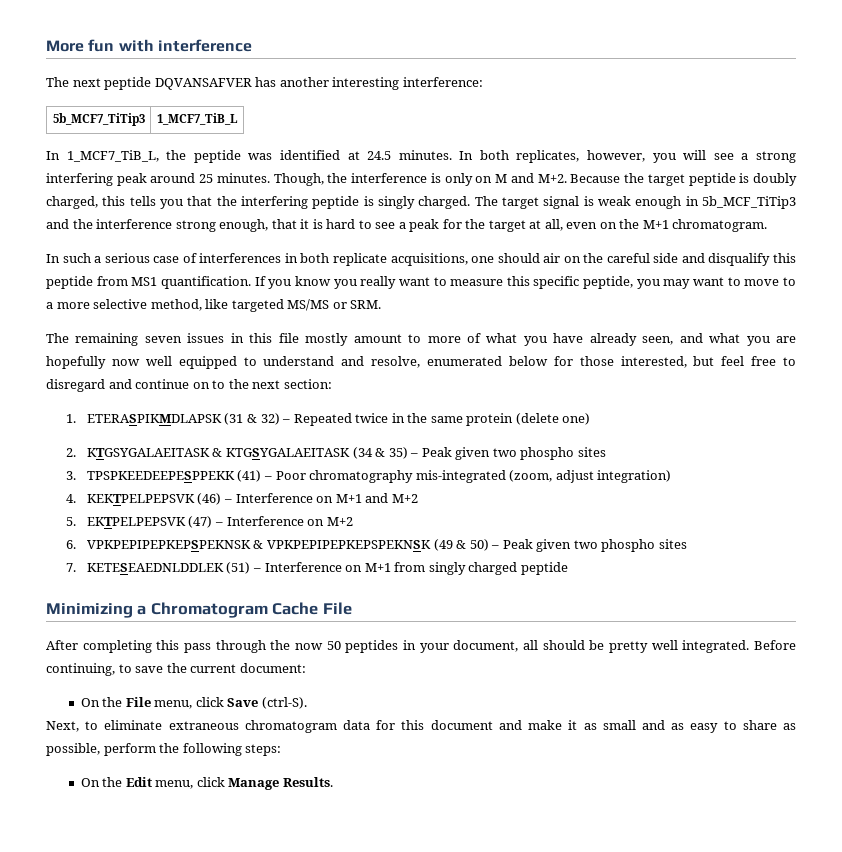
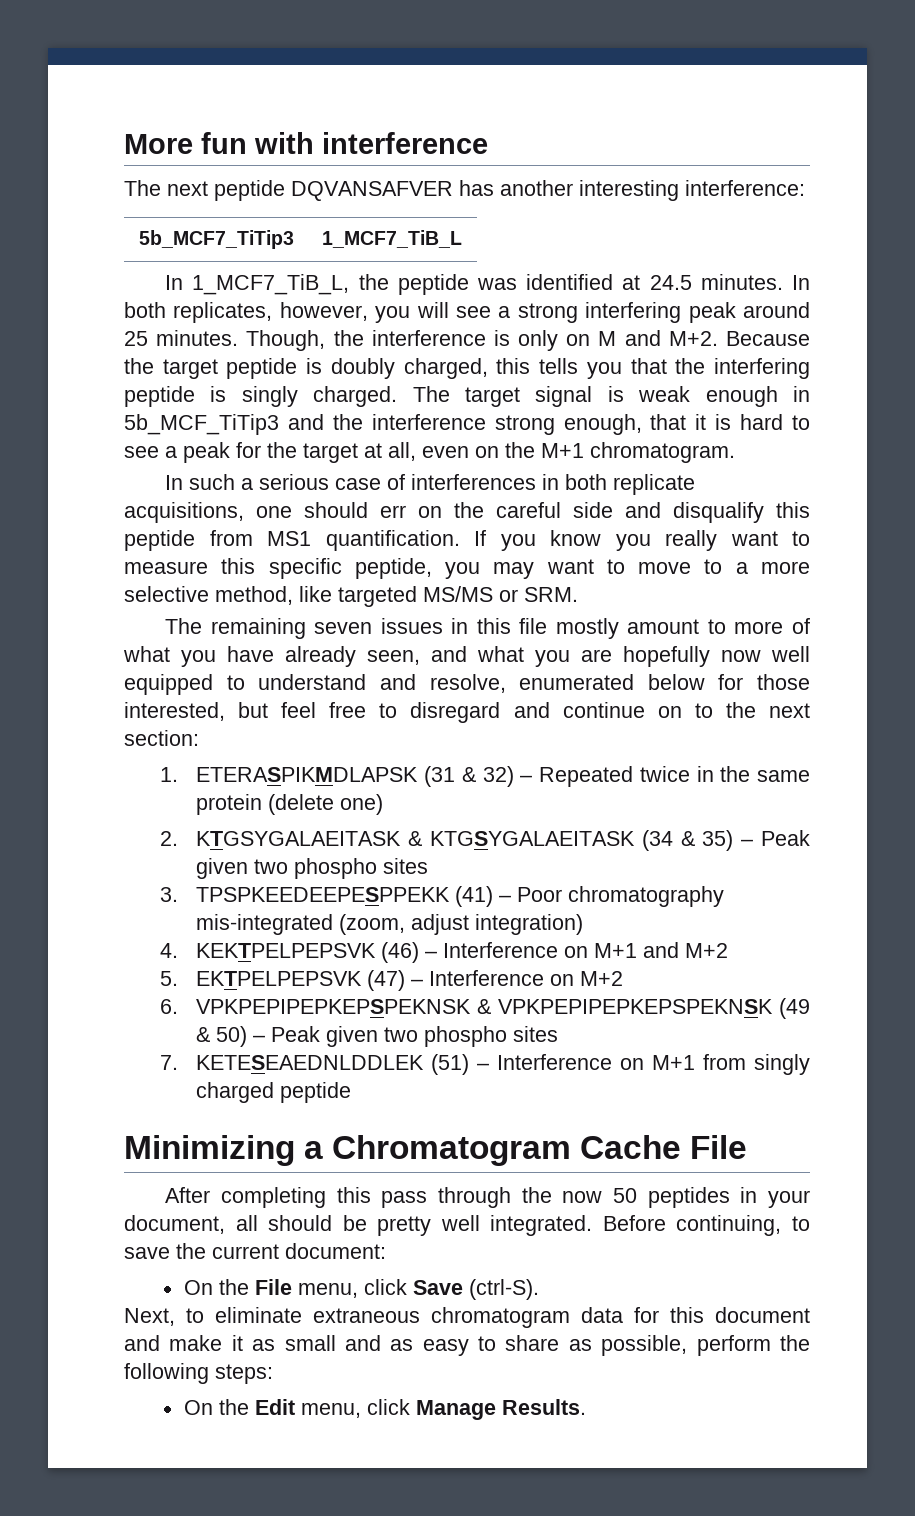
- In such a serious case of interferences in both replicate acquisitions, one should air on the careful side and disqualify this peptide from MS1 quantification.
+ In such a serious case of interferences in both replicate acquisitions, one should err on the careful side and disqualify this peptide from MS1 quantification.

